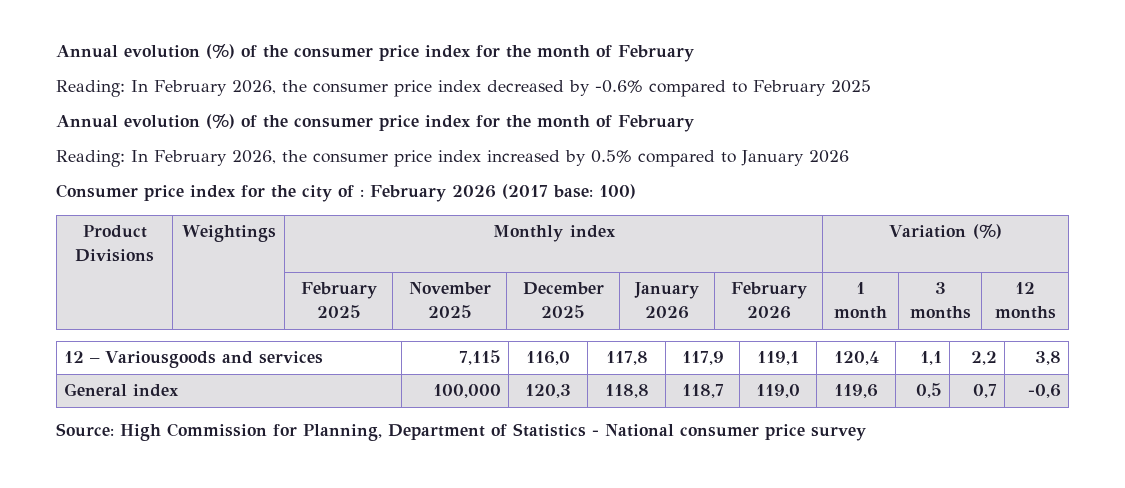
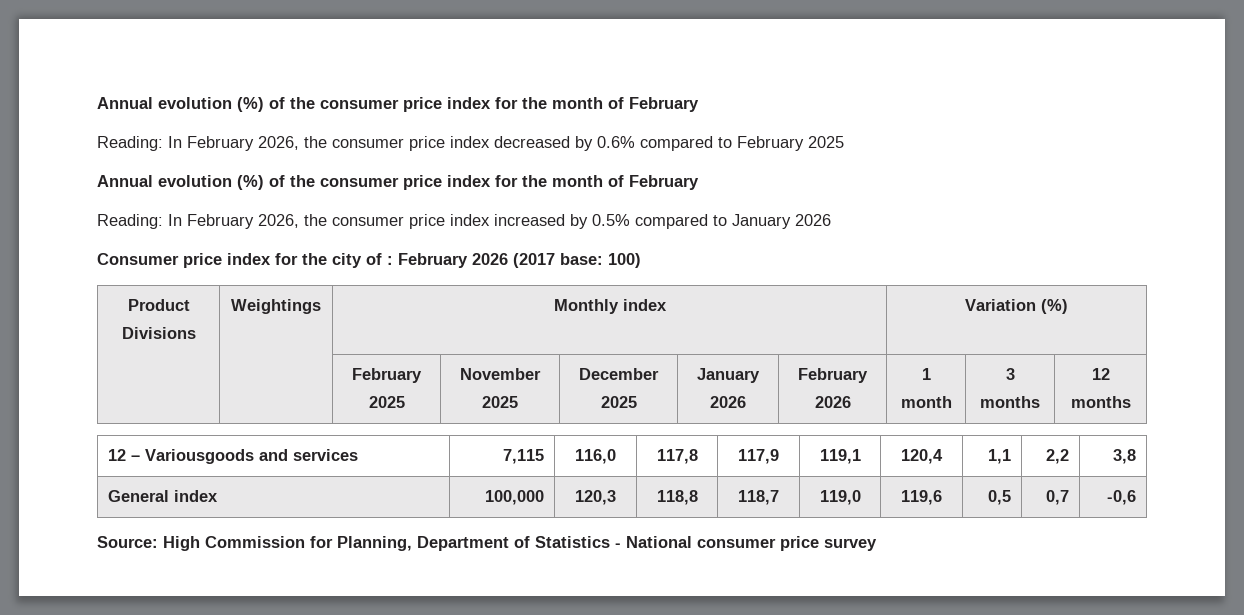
- Reading: In February 2026, the consumer price index decreased by -0.6% compared to February 2025
+ Reading: In February 2026, the consumer price index decreased by 0.6% compared to February 2025

